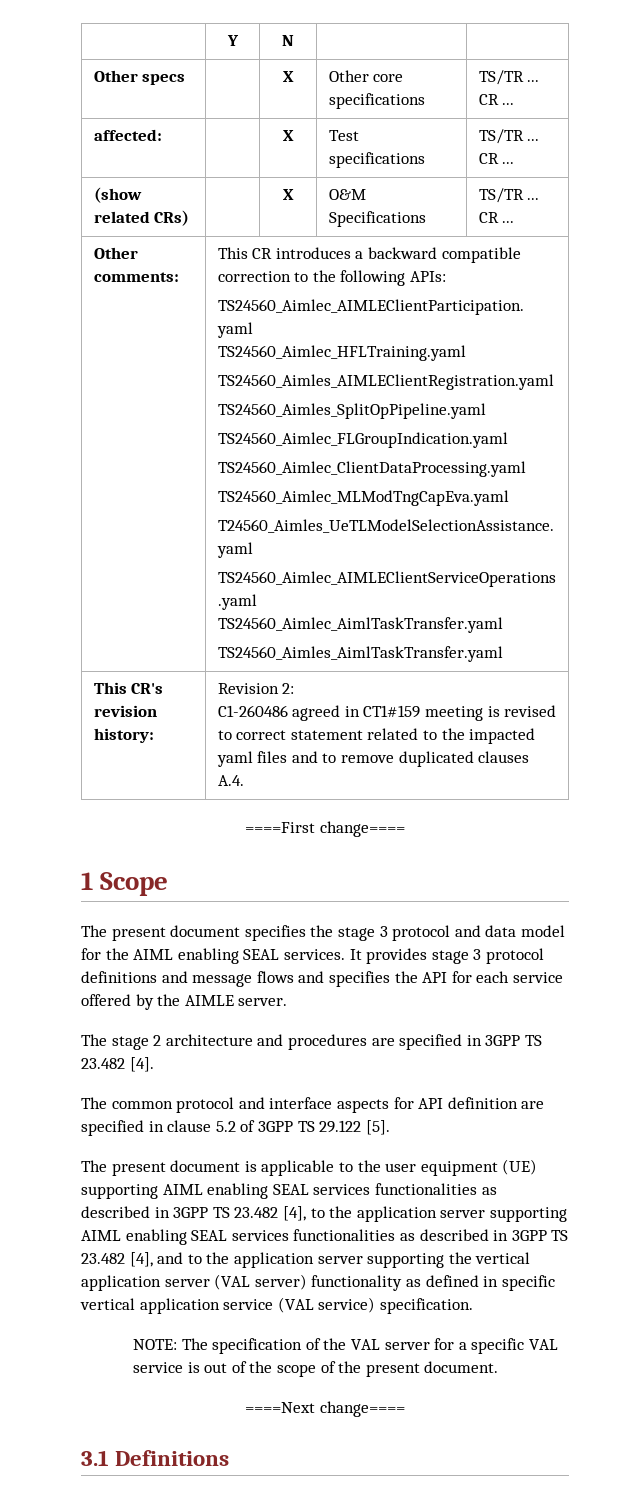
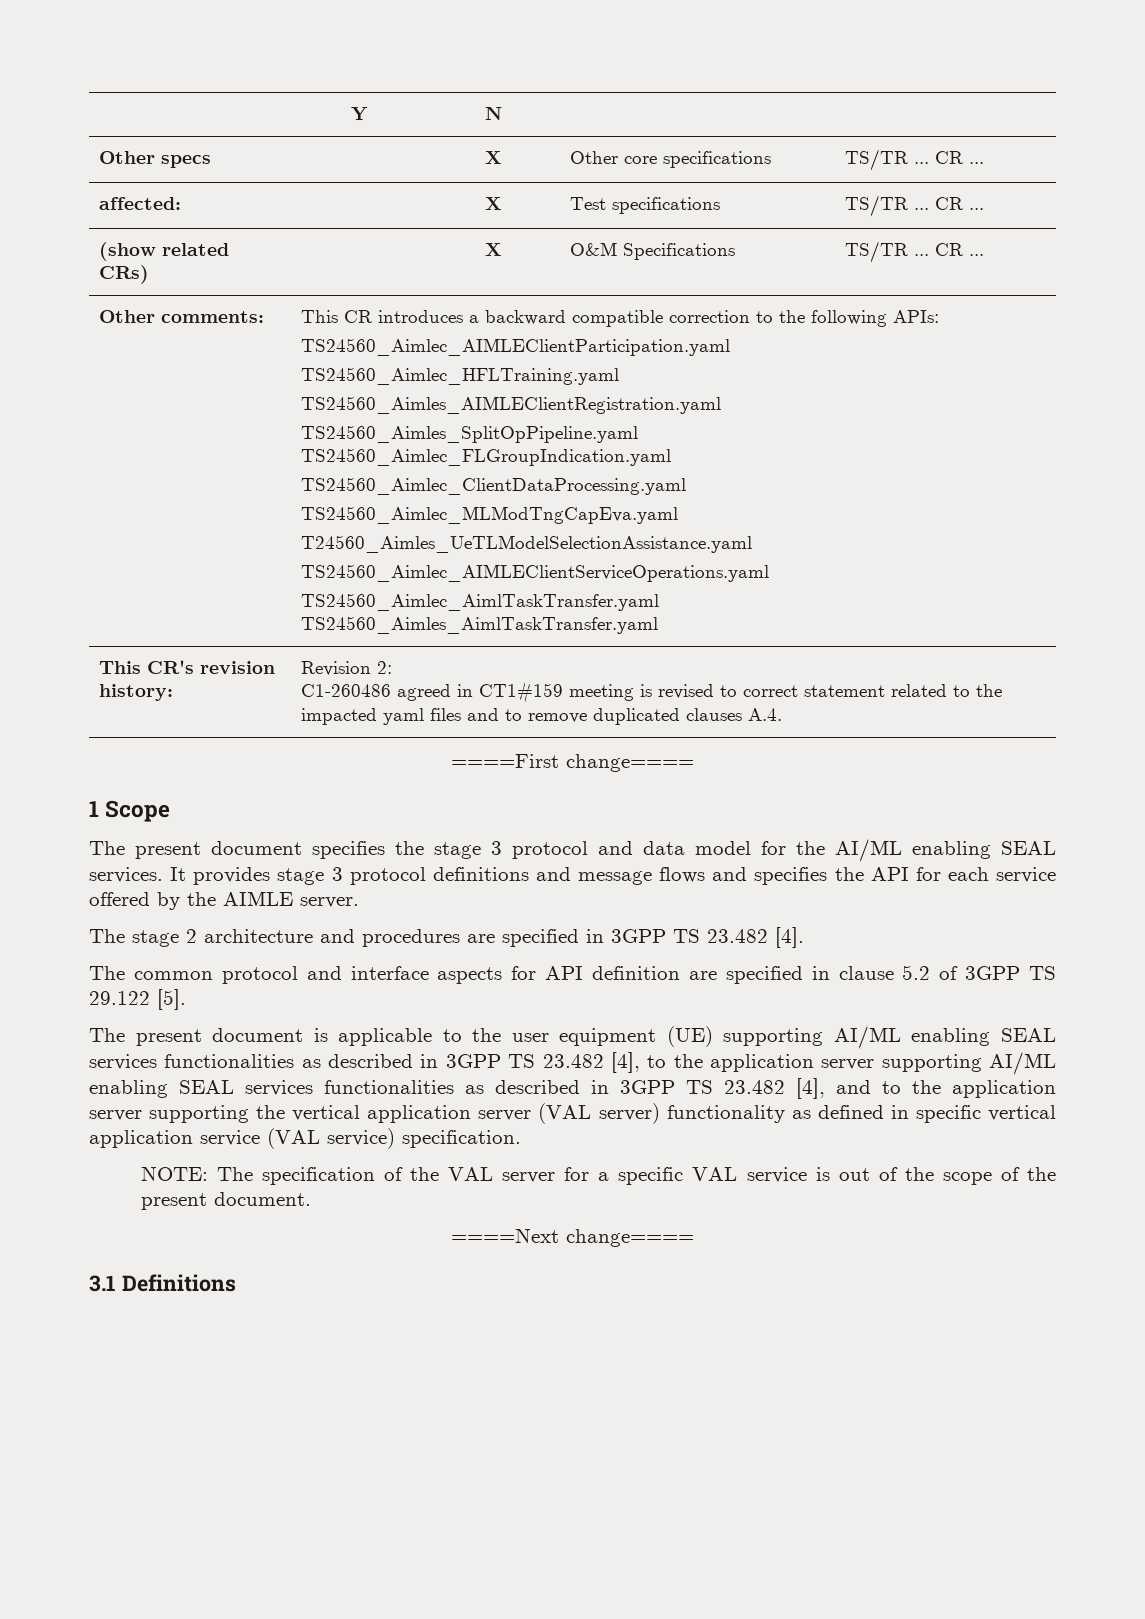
- The present document specifies the stage 3 protocol and data model for the AIML enabling SEAL services.
+ The present document specifies the stage 3 protocol and data model for the AI/ML enabling SEAL services.
- The present document is applicable to the user equipment (UE) supporting AIML enabling SEAL services functionalities as described in 3GPP TS 23.482 [4], to the application server supporting AIML enabling SEAL services functionalities as described in 3GPP TS 23.482 [4], and to the application server supporting the vertical application server (VAL server) functionality as defined in specific vertical application service (VAL service) specification.
+ The present document is applicable to the user equipment (UE) supporting AI/ML enabling SEAL services functionalities as described in 3GPP TS 23.482 [4], to the application server supporting AI/ML enabling SEAL services functionalities as described in 3GPP TS 23.482 [4], and to the application server supporting the vertical application server (VAL server) functionality as defined in specific vertical application service (VAL service) specification.

